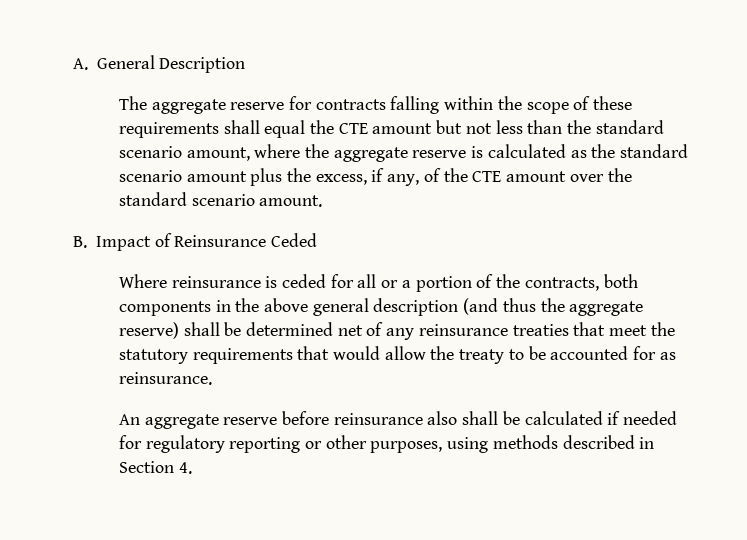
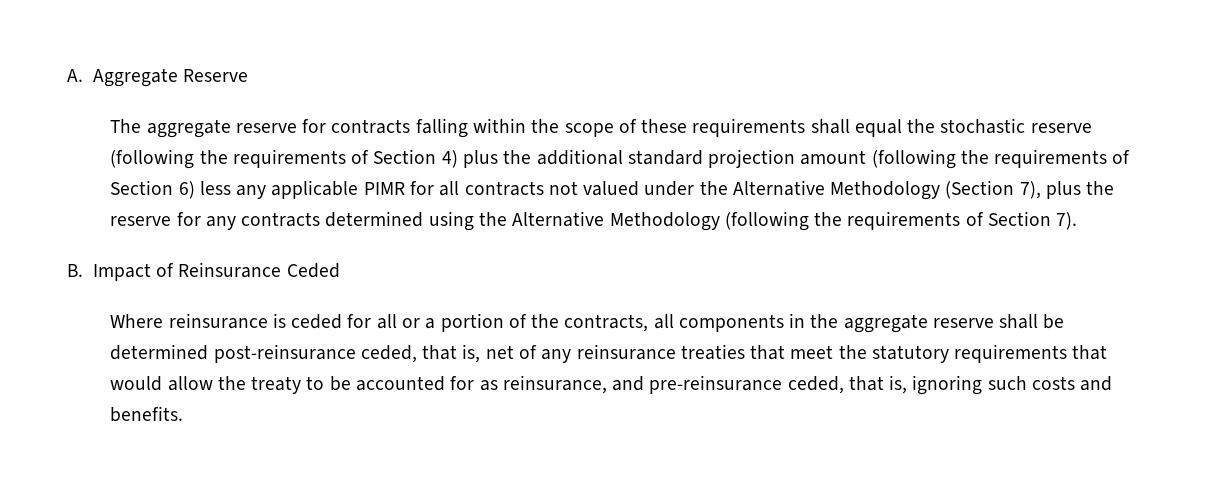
- A. General Description
+ A. Aggregate Reserve
- The aggregate reserve for contracts falling within the scope of these requirements shall equal the CTE amount but not less than the standard scenario amount, where the aggregate reserve is calculated as the standard scenario amount plus the excess, if any, of the CTE amount over the standard scenario amount.
+ The aggregate reserve for contracts falling within the scope of these requirements shall equal the stochastic reserve (following the requirements of Section 4) plus the additional standard projection amount (following the requirements of Section 6) less any applicable PIMR for all contracts not valued under the Alternative Methodology (Section 7), plus the reserve for any contracts determined using the Alternative Methodology (following the requirements of Section 7).
- Where reinsurance is ceded for all or a portion of the contracts, both components in the above general description (and thus the aggregate reserve) shall be determined net of any reinsurance treaties that meet the statutory requirements that would allow the treaty to be accounted for as reinsurance.
- An aggregate reserve before reinsurance also shall be calculated if needed for regulatory reporting or other purposes, using methods described in Section 4.
+ Where reinsurance is ceded for all or a portion of the contracts, all components in the aggregate reserve shall be determined post-reinsurance ceded, that is, net of any reinsurance treaties that meet the statutory requirements that would allow the treaty to be accounted for as reinsurance, and pre-reinsurance ceded, that is, ignoring such costs and benefits.

